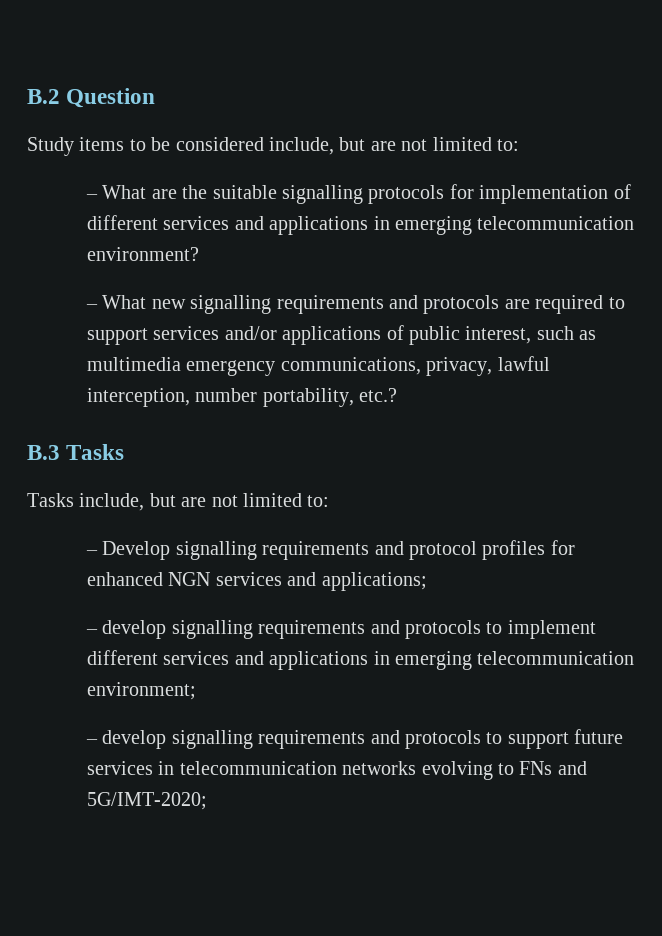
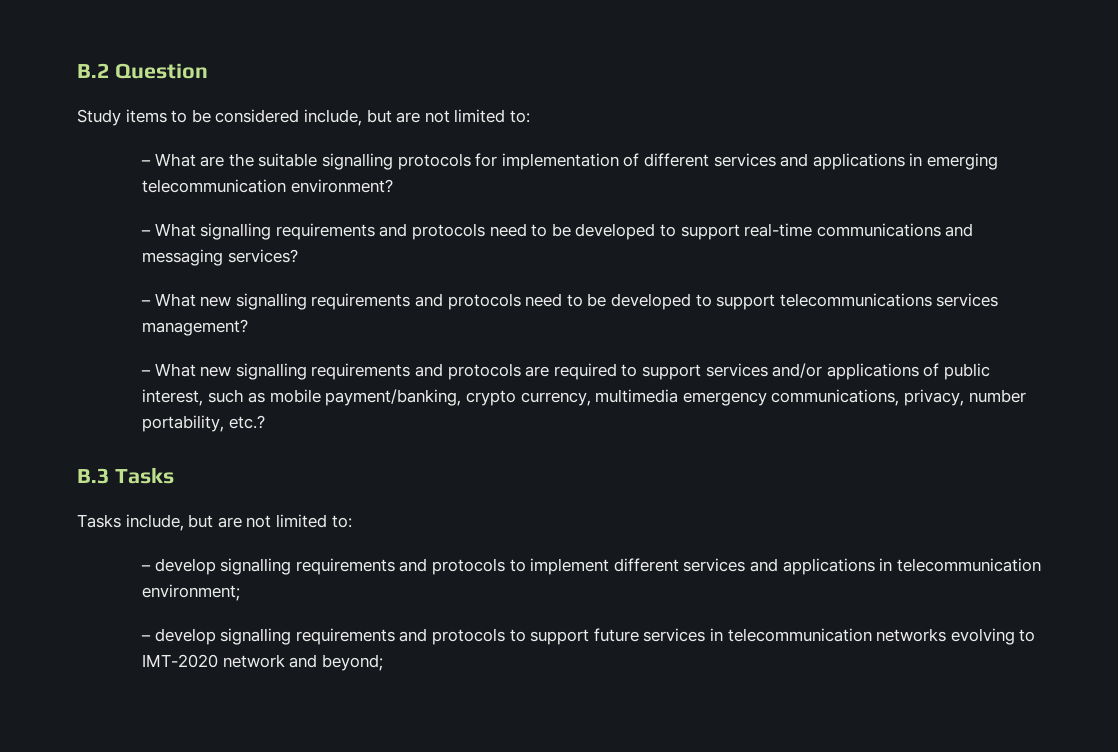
+ – What signalling requirements and protocols need to be developed to support real-time communications and messaging services?
+ – What new signalling requirements and protocols need to be developed to support telecommunications services management?
- – What new signalling requirements and protocols are required to support services and/or applications of public interest, such as multimedia emergency communications, privacy, lawful interception, number portability, etc.?
+ – What new signalling requirements and protocols are required to support services and/or applications of public interest, such as mobile payment/banking, crypto currency, multimedia emergency communications, privacy, number portability, etc.?
- – Develop signalling requirements and protocol profiles for enhanced NGN services and applications;
- – develop signalling requirements and protocols to implement different services and applications in emerging telecommunication environment;
+ – develop signalling requirements and protocols to implement different services and applications in telecommunication environment;
- – develop signalling requirements and protocols to support future services in telecommunication networks evolving to FNs and 5G/IMT-2020;
+ – develop signalling requirements and protocols to support future services in telecommunication networks evolving to IMT-2020 network and beyond;

